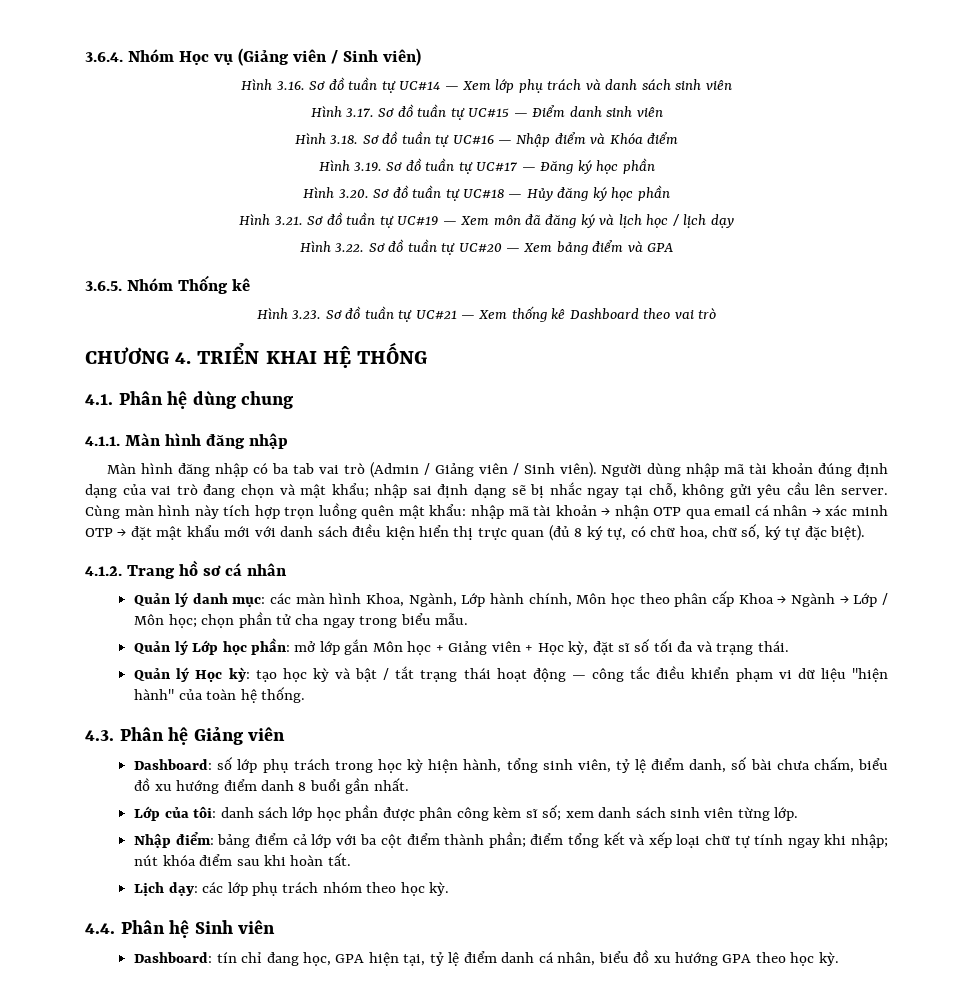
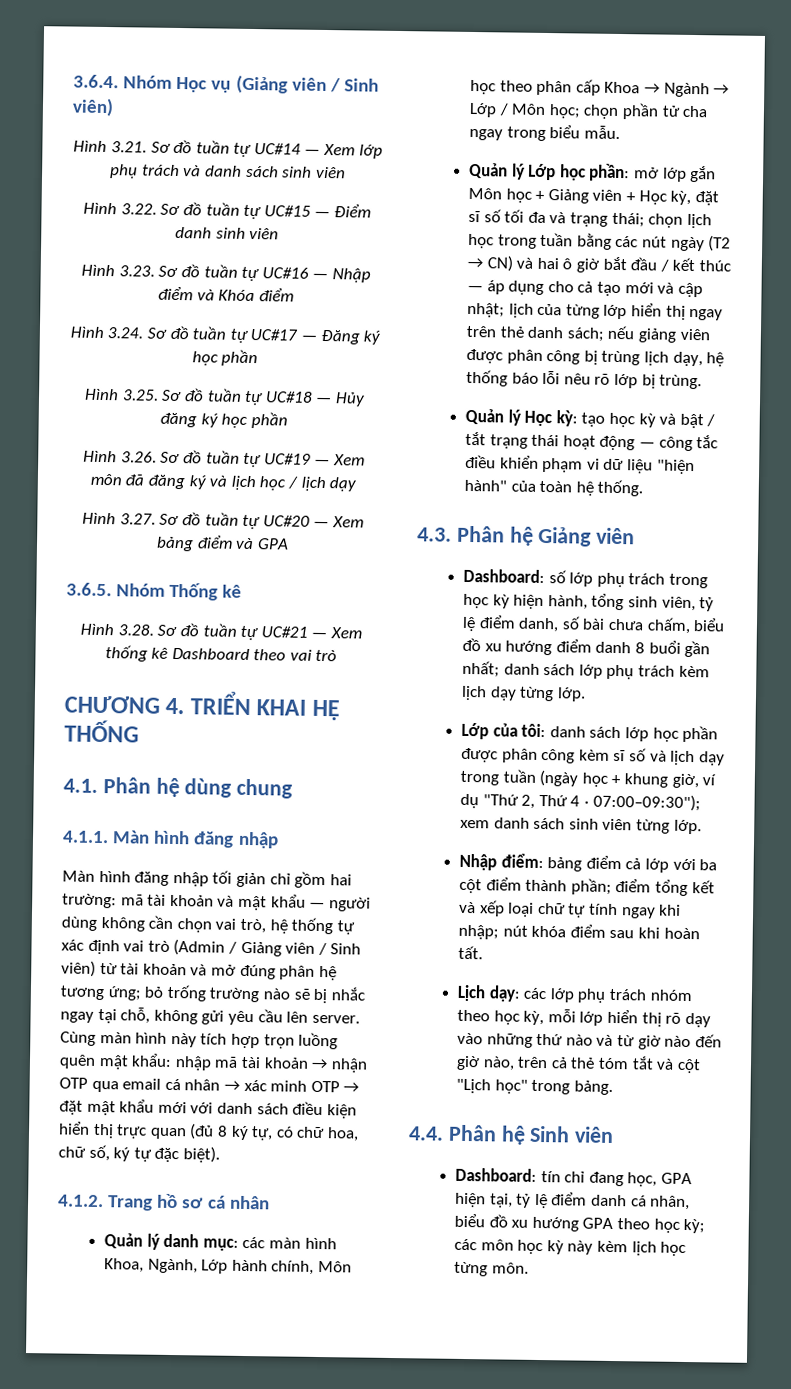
- Hình 3.16. Sơ đồ tuần tự UC#14 — Xem lớp phụ trách và danh sách sinh viên
+ Hình 3.21. Sơ đồ tuần tự UC#14 — Xem lớp phụ trách và danh sách sinh viên
- Hình 3.17. Sơ đồ tuần tự UC#15 — Điểm danh sinh viên
+ Hình 3.22. Sơ đồ tuần tự UC#15 — Điểm danh sinh viên
- Hình 3.18. Sơ đồ tuần tự UC#16 — Nhập điểm và Khóa điểm
+ Hình 3.23. Sơ đồ tuần tự UC#16 — Nhập điểm và Khóa điểm
- Hình 3.19. Sơ đồ tuần tự UC#17 — Đăng ký học phần
+ Hình 3.24. Sơ đồ tuần tự UC#17 — Đăng ký học phần
- Hình 3.20. Sơ đồ tuần tự UC#18 — Hủy đăng ký học phần
+ Hình 3.25. Sơ đồ tuần tự UC#18 — Hủy đăng ký học phần
- Hình 3.21. Sơ đồ tuần tự UC#19 — Xem môn đã đăng ký và lịch học / lịch dạy
+ Hình 3.26. Sơ đồ tuần tự UC#19 — Xem môn đã đăng ký và lịch học / lịch dạy
- Hình 3.22. Sơ đồ tuần tự UC#20 — Xem bảng điểm và GPA
+ Hình 3.27. Sơ đồ tuần tự UC#20 — Xem bảng điểm và GPA
- Hình 3.23. Sơ đồ tuần tự UC#21 — Xem thống kê Dashboard theo vai trò
+ Hình 3.28. Sơ đồ tuần tự UC#21 — Xem thống kê Dashboard theo vai trò
- Màn hình đăng nhập có ba tab vai trò (Admin / Giảng viên / Sinh viên). Người dùng nhập mã tài khoản đúng định dạng của vai trò đang chọn và mật khẩu; nhập sai định dạng sẽ bị nhắc ngay tại chỗ, không gửi yêu cầu lên server.
+ Màn hình đăng nhập tối giản chỉ gồm hai trường: mã tài khoản và mật khẩu — người dùng không cần chọn vai trò, hệ thống tự xác định vai trò (Admin / Giảng viên / Sinh viên) từ tài khoản và mở đúng phân hệ tương ứng; bỏ trống trường nào sẽ bị nhắc ngay tại chỗ, không gửi yêu cầu lên server.
- Quản lý Lớp học phần: mở lớp gắn Môn học + Giảng viên + Học kỳ, đặt sĩ số tối đa và trạng thái.
+ Quản lý Lớp học phần: mở lớp gắn Môn học + Giảng viên + Học kỳ, đặt sĩ số tối đa và trạng thái; chọn lịch học trong tuần bằng các nút ngày (T2 → CN) và hai ô giờ bắt đầu / kết thúc — áp dụng cho cả tạo mới và cập nhật; lịch của từng lớp hiển thị ngay trên thẻ danh sách; nếu giảng viên được phân công bị trùng lịch dạy, hệ thống báo lỗi nêu rõ lớp bị trùng.
- Dashboard: số lớp phụ trách trong học kỳ hiện hành, tổng sinh viên, tỷ lệ điểm danh, số bài chưa chấm, biểu đồ xu hướng điểm danh 8 buổi gần nhất.
+ Dashboard: số lớp phụ trách trong học kỳ hiện hành, tổng sinh viên, tỷ lệ điểm danh, số bài chưa chấm, biểu đồ xu hướng điểm danh 8 buổi gần nhất; danh sách lớp phụ trách kèm lịch dạy từng lớp.
- Lớp của tôi: danh sách lớp học phần được phân công kèm sĩ số; xem danh sách sinh viên từng lớp.
+ Lớp của tôi: danh sách lớp học phần được phân công kèm sĩ số và lịch dạy trong tuần (ngày học + khung giờ, ví dụ "Thứ 2, Thứ 4 · 07:00–09:30"); xem danh sách sinh viên từng lớp.
- Lịch dạy: các lớp phụ trách nhóm theo học kỳ.
+ Lịch dạy: các lớp phụ trách nhóm theo học kỳ, mỗi lớp hiển thị rõ dạy vào những thứ nào và từ giờ nào đến giờ nào, trên cả thẻ tóm tắt và cột "Lịch học" trong bảng.
- Dashboard: tín chỉ đang học, GPA hiện tại, tỷ lệ điểm danh cá nhân, biểu đồ xu hướng GPA theo học kỳ.
+ Dashboard: tín chỉ đang học, GPA hiện tại, tỷ lệ điểm danh cá nhân, biểu đồ xu hướng GPA theo học kỳ; các môn học kỳ này kèm lịch học từng môn.

